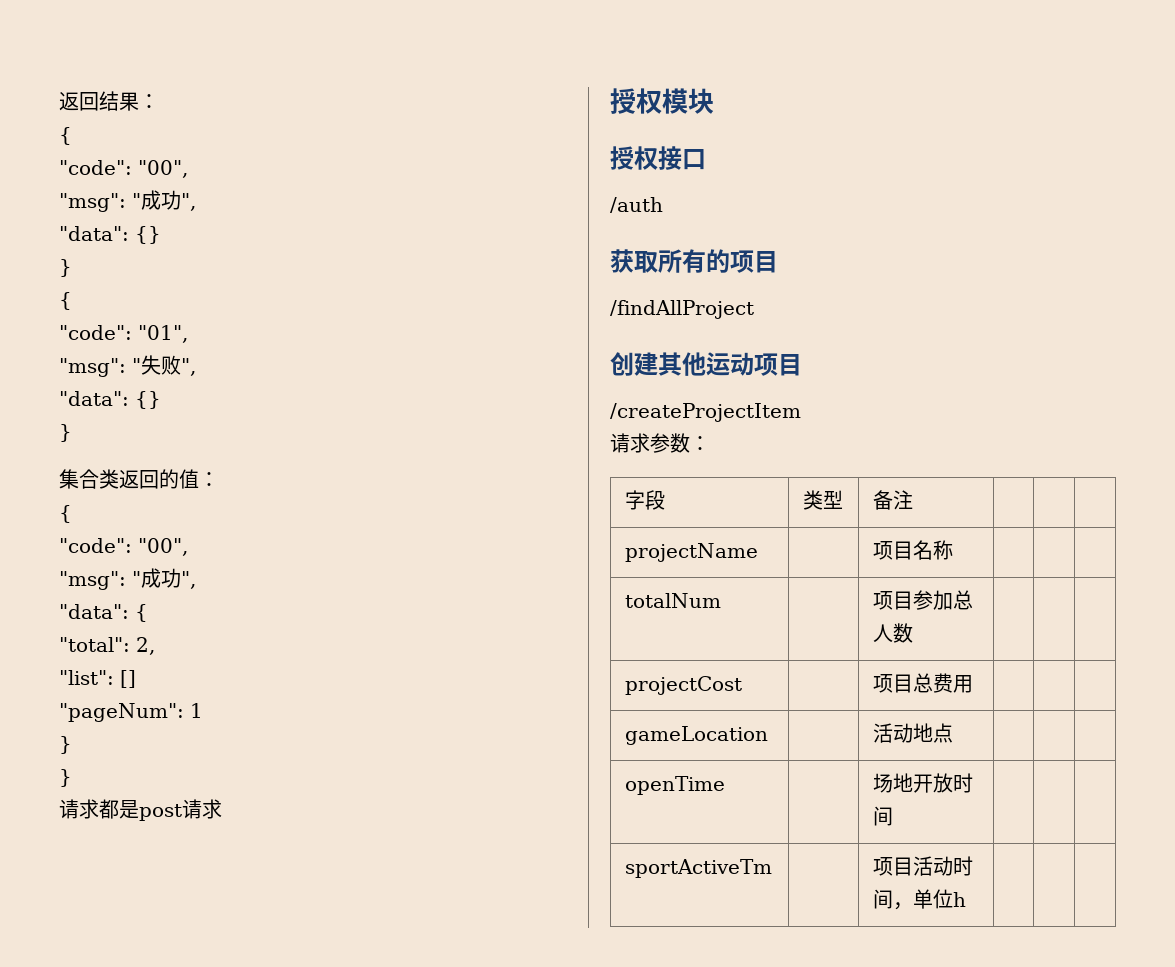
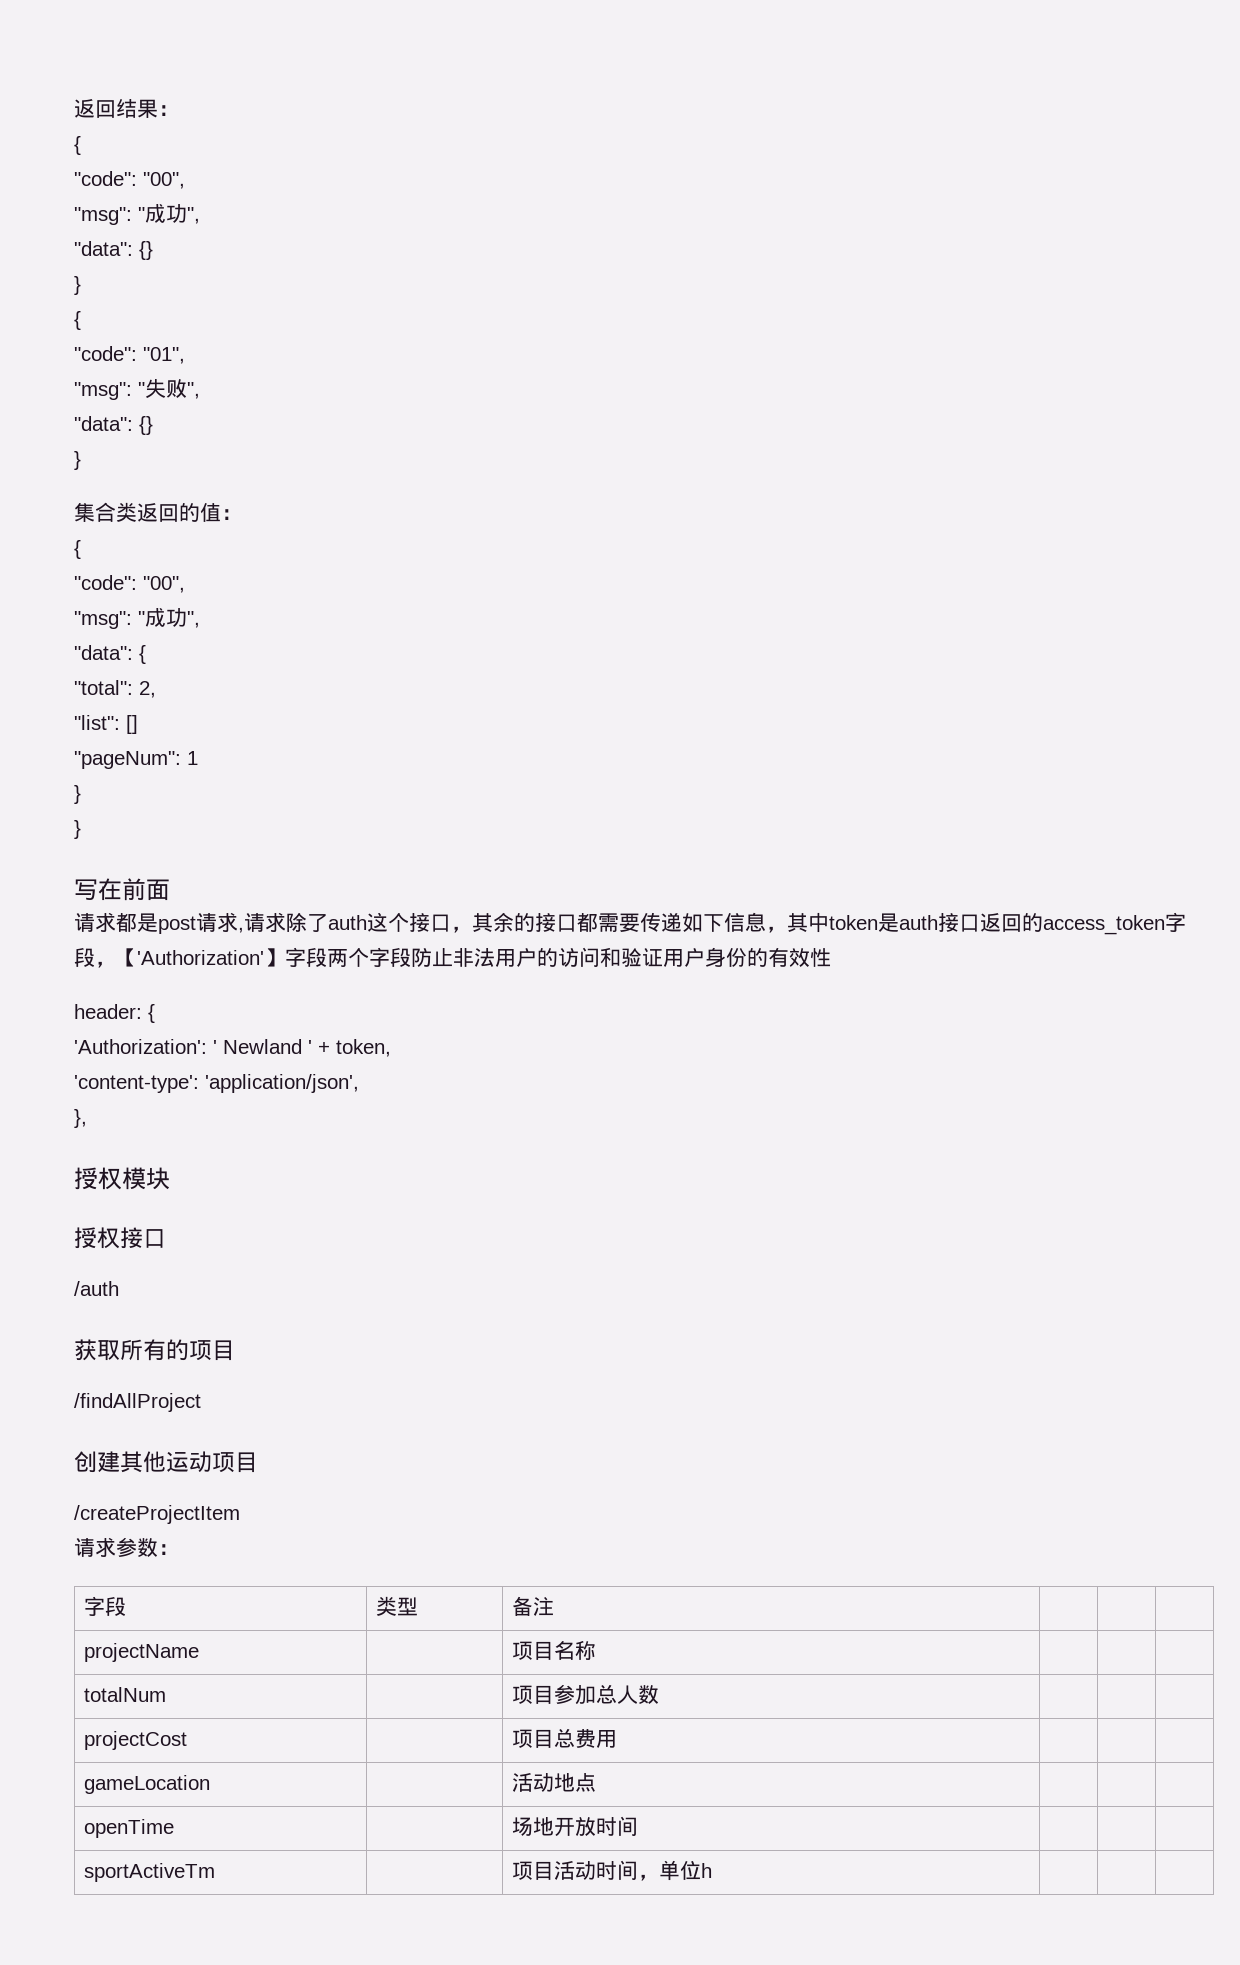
+ 写在前面
- 请求都是post请求
+ 请求都是post请求,请求除了auth这个接口，其余的接口都需要传递如下信息，其中token是auth接口返回的access_token字段，【'Authorization'】字段两个字段防止非法用户的访问和验证用户身份的有效性
+ header: {
+ 'Authorization': ' Newland ' + token,
+ 'content-type': 'application/json',
+ },

